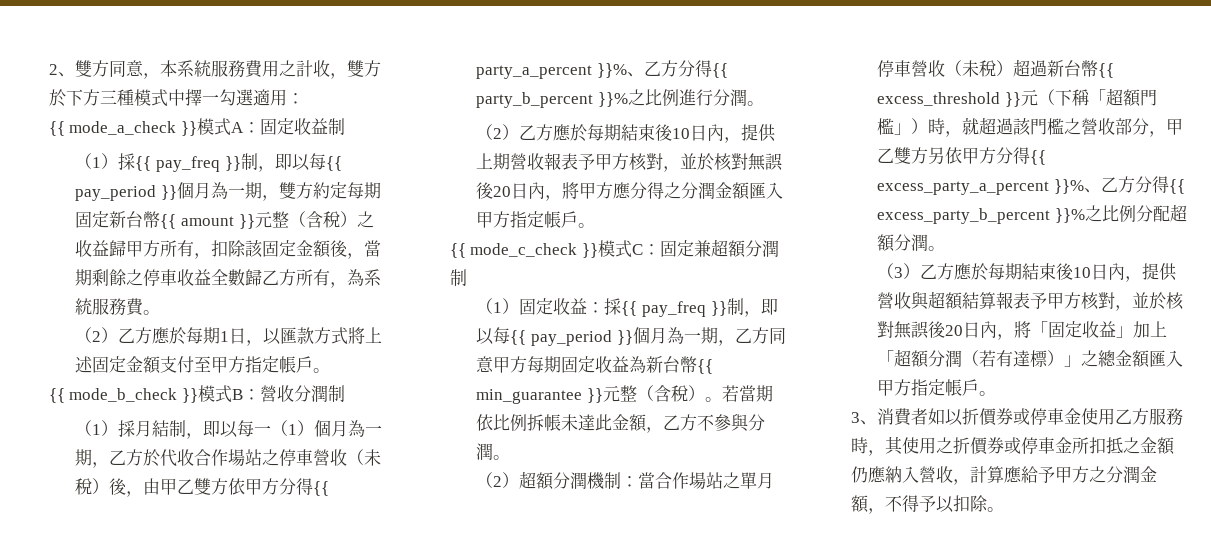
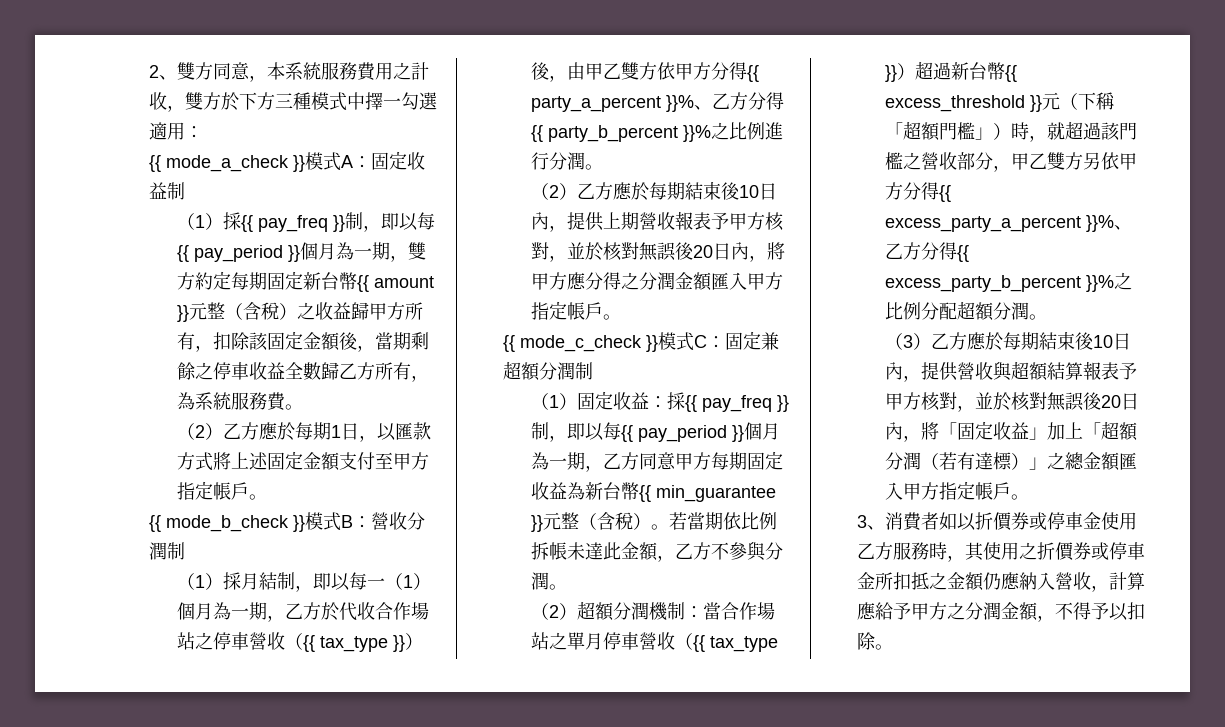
- （1）採月結制，即以每一（1）個月為一期，乙方於代收合作場站之停車營收（未稅）後，由甲乙雙方依甲方分得{{ party_a_percent }}%、乙方分得{{ party_b_percent }}%之比例進行分潤。
+ （1）採月結制，即以每一（1）個月為一期，乙方於代收合作場站之停車營收（{{ tax_type }}）後，由甲乙雙方依甲方分得{{ party_a_percent }}%、乙方分得{{ party_b_percent }}%之比例進行分潤。
- （2）超額分潤機制：當合作場站之單月停車營收（未稅）超過新台幣{{ excess_threshold }}元（下稱「超額門檻」）時，就超過該門檻之營收部分，甲乙雙方另依甲方分得{{ excess_party_a_percent }}%、乙方分得{{ excess_party_b_percent }}%之比例分配超額分潤。
+ （2）超額分潤機制：當合作場站之單月停車營收（{{ tax_type }}）超過新台幣{{ excess_threshold }}元（下稱「超額門檻」）時，就超過該門檻之營收部分，甲乙雙方另依甲方分得{{ excess_party_a_percent }}%、乙方分得{{ excess_party_b_percent }}%之比例分配超額分潤。

